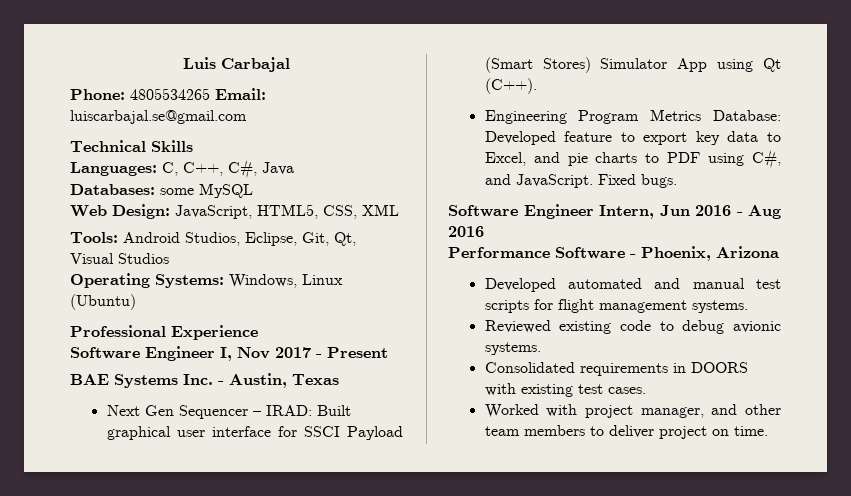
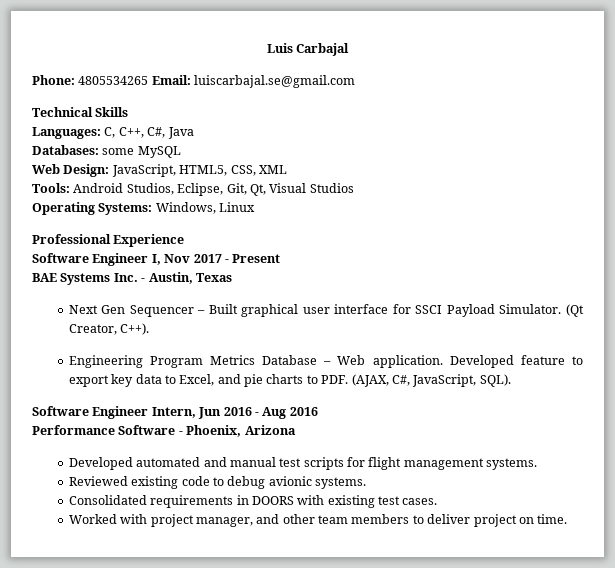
- Operating Systems: Windows, Linux (Ubuntu)
+ Operating Systems: Windows, Linux
- Next Gen Sequencer – IRAD: Built graphical user interface for SSCI Payload (Smart Stores) Simulator App using Qt (C++).
+ Next Gen Sequencer – Built graphical user interface for SSCI Payload Simulator. (Qt Creator, C++).
- Engineering Program Metrics Database: Developed feature to export key data to Excel, and pie charts to PDF using C#, and JavaScript. Fixed bugs.
+ Engineering Program Metrics Database – Web application. Developed feature to export key data to Excel, and pie charts to PDF. (AJAX, C#, JavaScript, SQL).

